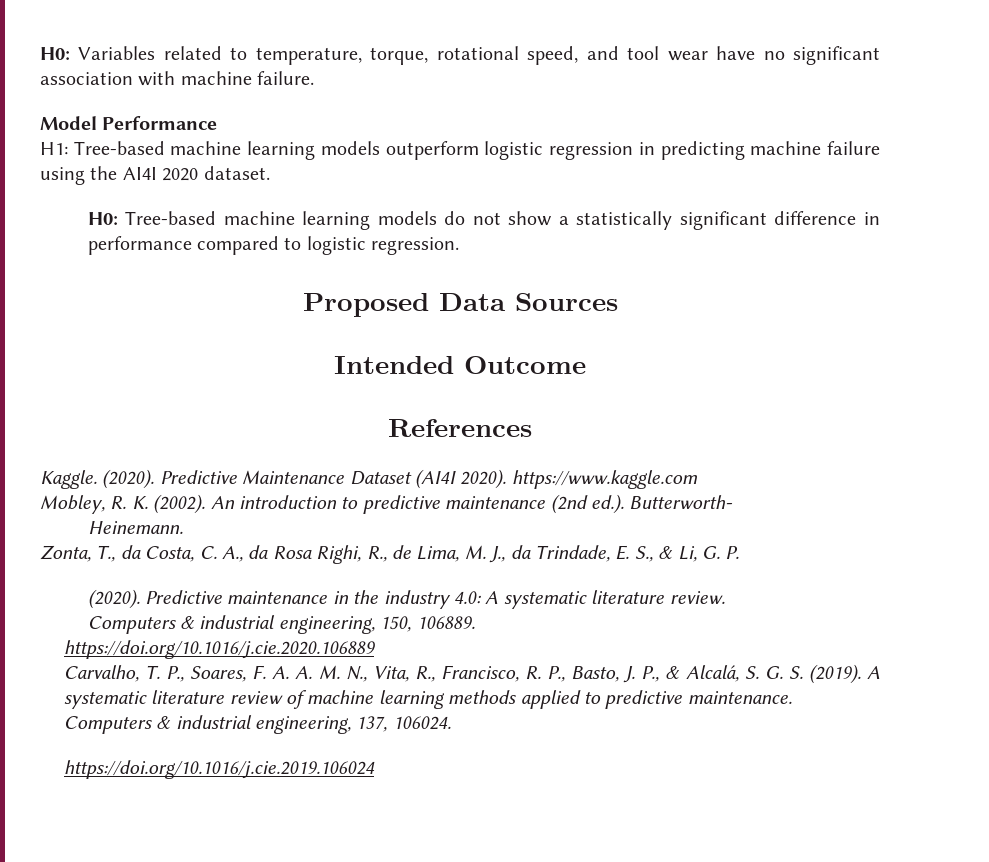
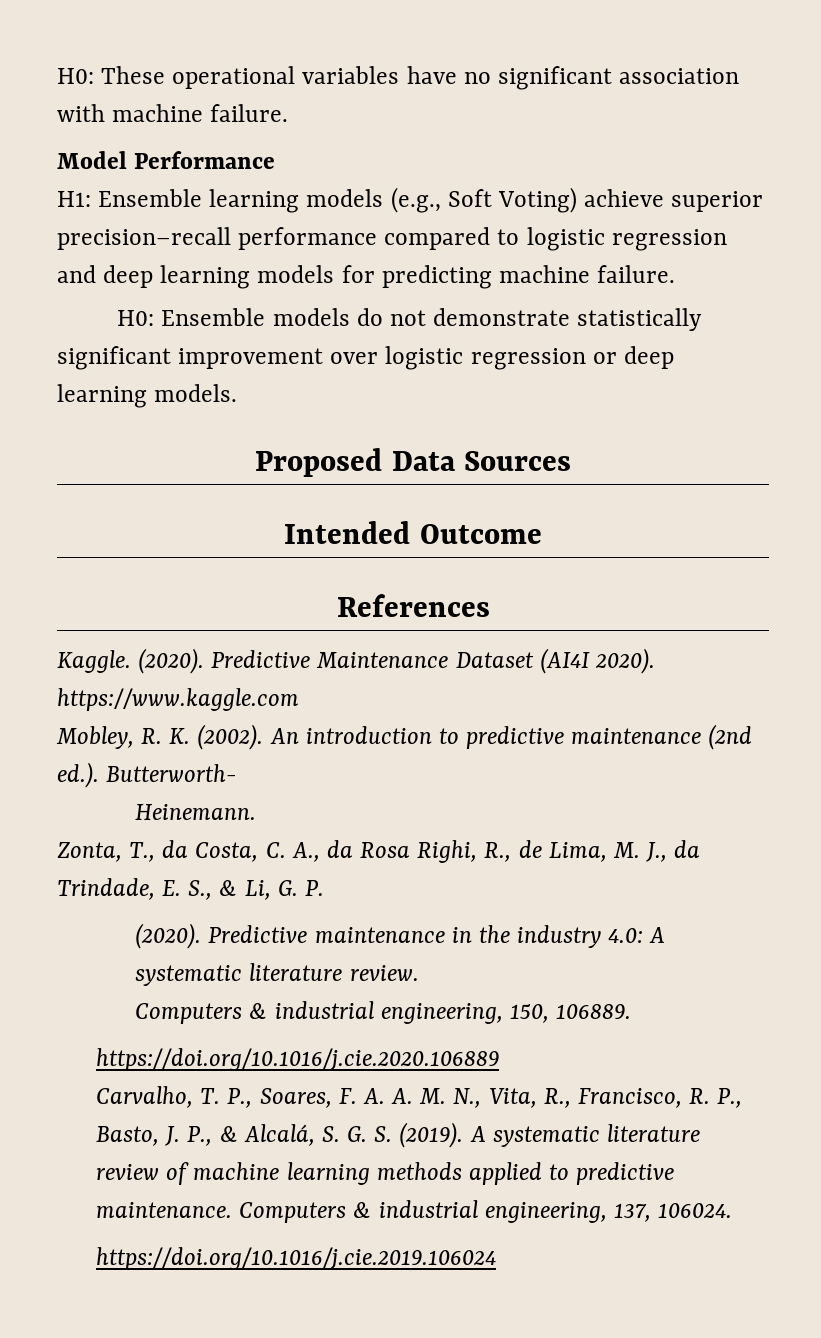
- H0: Variables related to temperature, torque, rotational speed, and tool wear have no significant association with machine failure.
+ H0: These operational variables have no significant association with machine failure.
- H1: Tree-based machine learning models outperform logistic regression in predicting machine failure using the AI4I 2020 dataset.
- H0: Tree-based machine learning models do not show a statistically significant difference in performance compared to logistic regression.
+ H1: Ensemble learning models (e.g., Soft Voting) achieve superior precision–recall performance compared to logistic regression and deep learning models for predicting machine failure.
+ H0: Ensemble models do not demonstrate statistically significant improvement over logistic regression or deep learning models.

